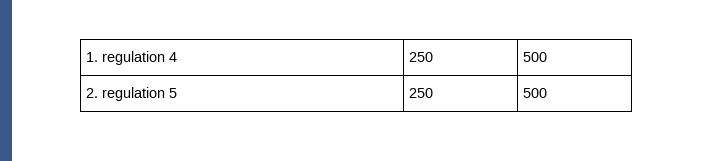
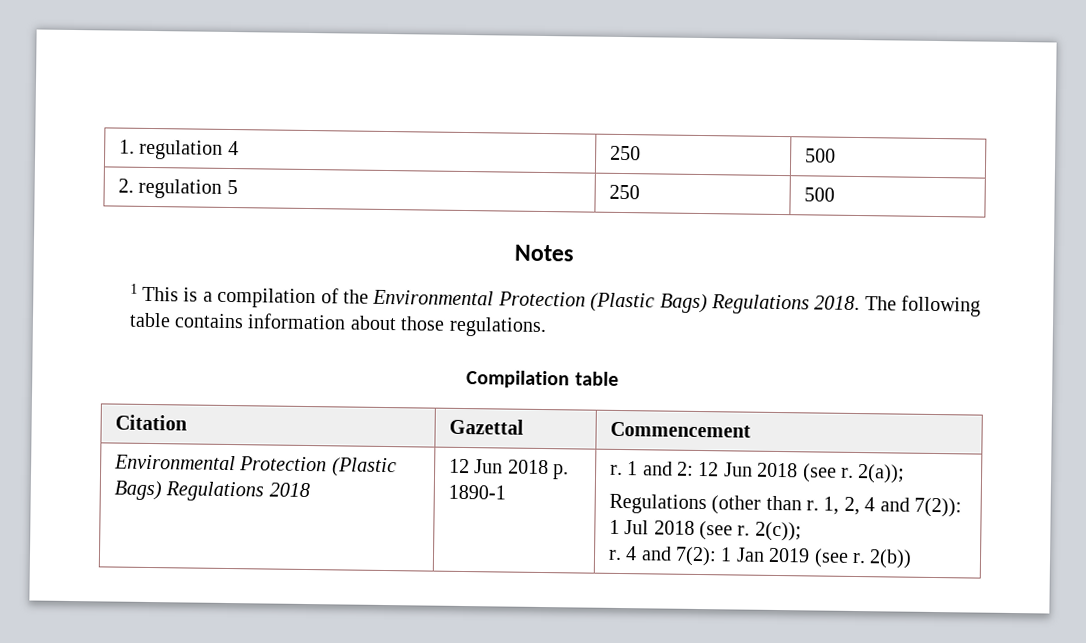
+ Notes
+ 1 This is a compilation of the Environmental Protection (Plastic Bags) Regulations 2018. The following table contains information about those regulations.
+ Compilation table
+ Citation | Gazettal | Commencement
+ Environmental Protection (Plastic Bags) Regulations 2018 | 12 Jun 2018 p. 1890-1 | r. 1 and 2: 12 Jun 2018 (see r. 2(a));
+ Regulations (other than r. 1, 2, 4 and 7(2)): 1 Jul 2018 (see r. 2(c));
+ r. 4 and 7(2): 1 Jan 2019 (see r. 2(b))

